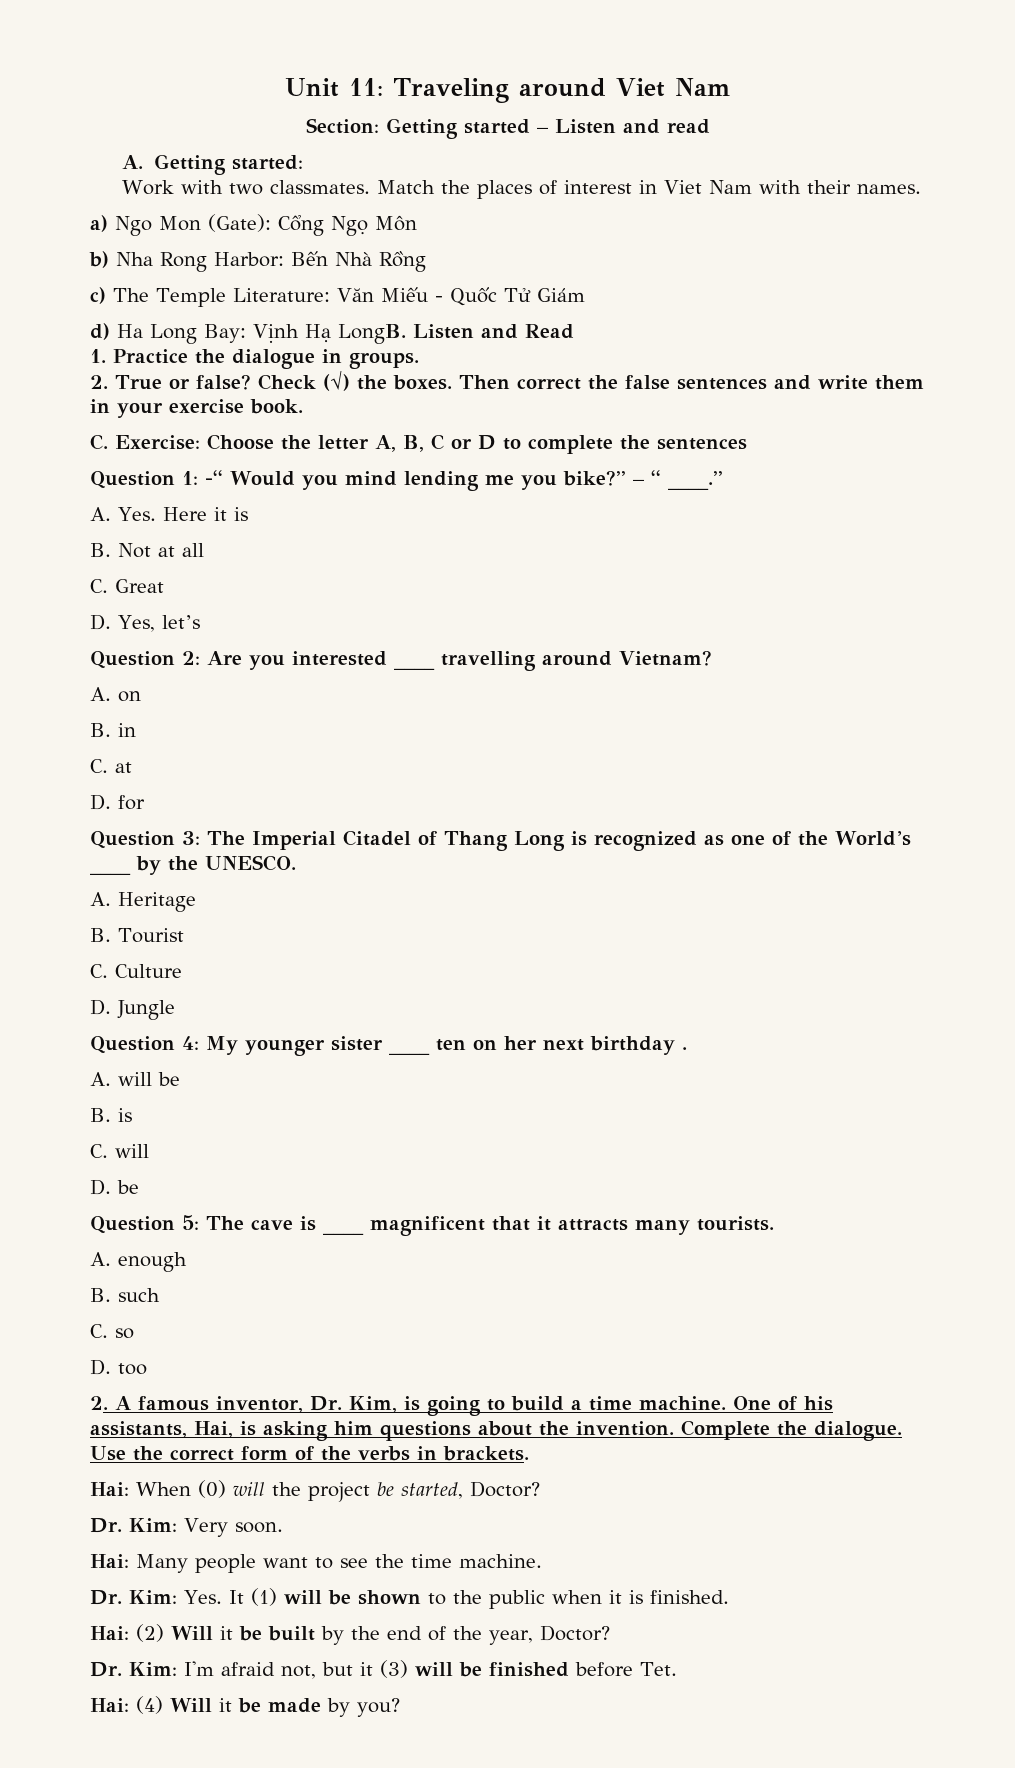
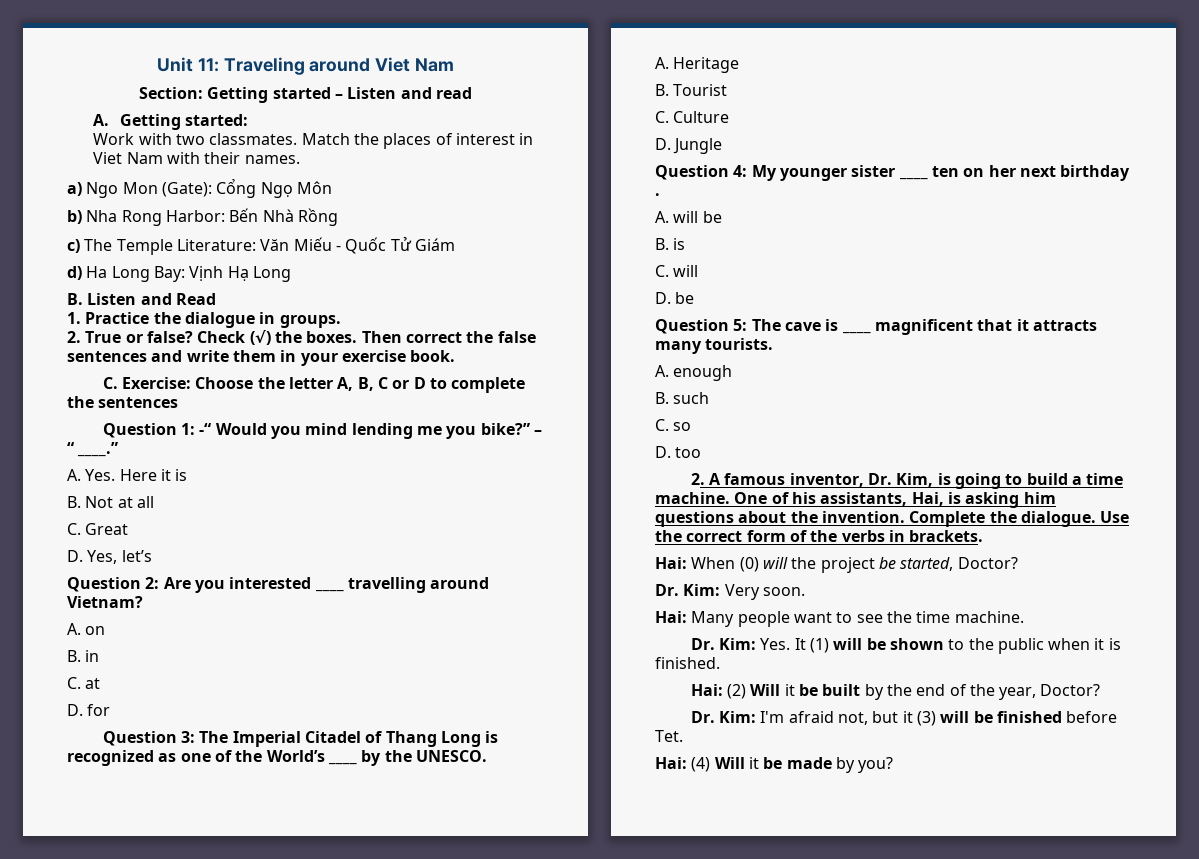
- d) Ha Long Bay: Vịnh Hạ LongB. Listen and Read
+ d) Ha Long Bay: Vịnh Hạ Long
+ B. Listen and Read

